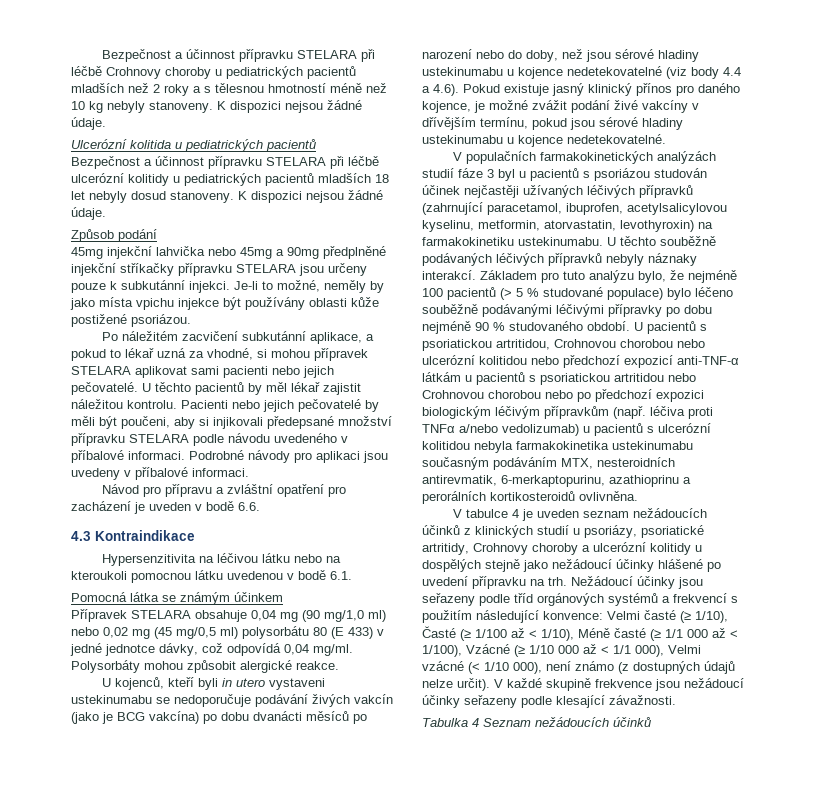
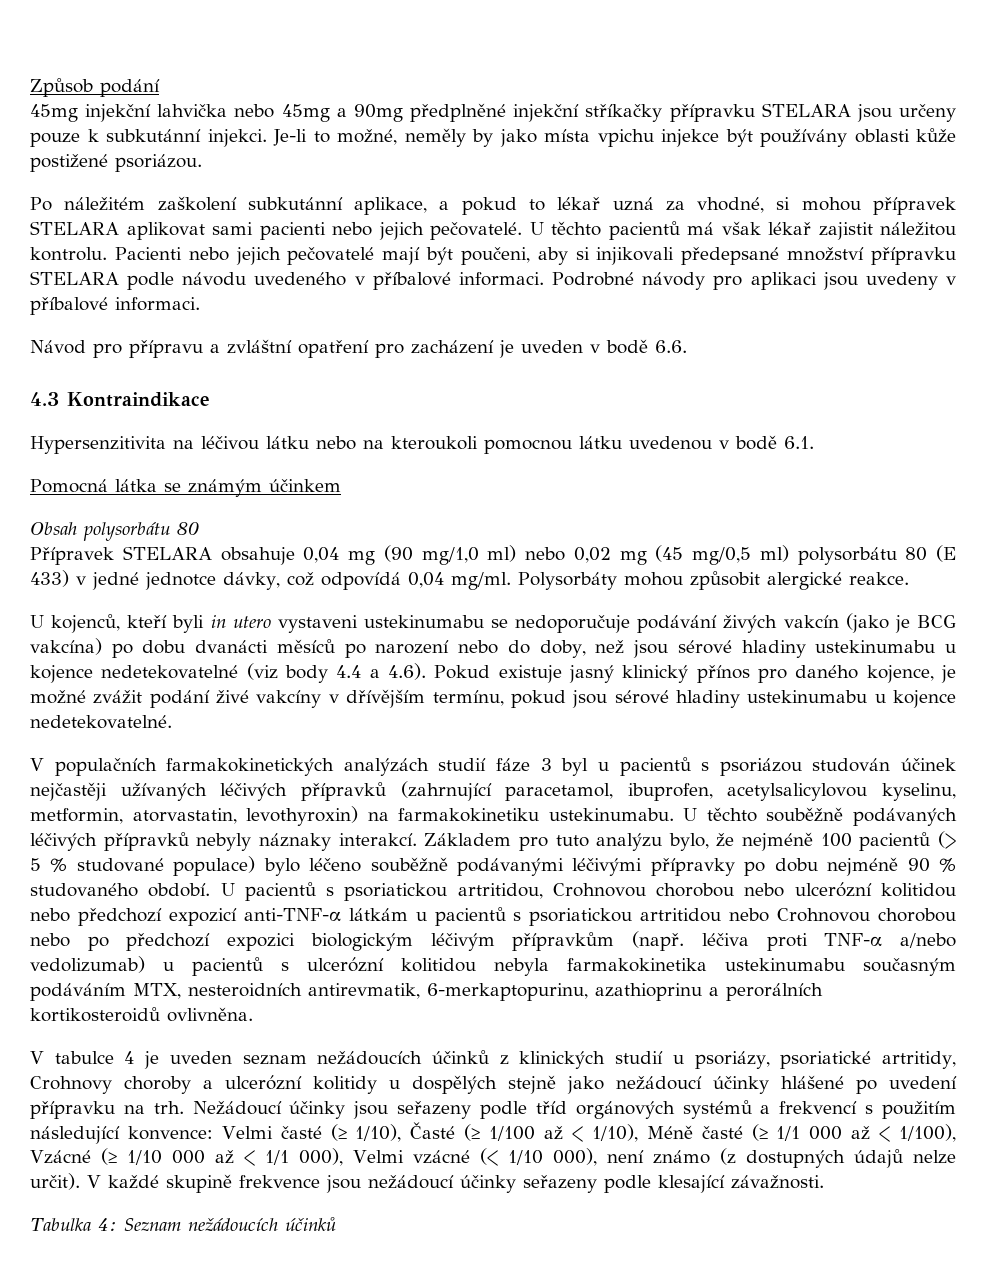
- Bezpečnost a účinnost přípravku STELARA při léčbě Crohnovy choroby u pediatrických pacientů mladších než 2 roky a s tělesnou hmotností méně než 10 kg nebyly stanoveny. K dispozici nejsou žádné údaje.
- Ulcerózní kolitida u pediatrických pacientů
- Bezpečnost a účinnost přípravku STELARA při léčbě ulcerózní kolitidy u pediatrických pacientů mladších 18 let nebyly dosud stanoveny. K dispozici nejsou žádné údaje.
- Po náležitém zacvičení subkutánní aplikace, a pokud to lékař uzná za vhodné, si mohou přípravek STELARA aplikovat sami pacienti nebo jejich pečovatelé.
+ Po náležitém zaškolení subkutánní aplikace, a pokud to lékař uzná za vhodné, si mohou přípravek STELARA aplikovat sami pacienti nebo jejich pečovatelé.
- U těchto pacientů by měl lékař zajistit náležitou kontrolu.
+ U těchto pacientů má však lékař zajistit náležitou kontrolu.
- Pacienti nebo jejich pečovatelé by měli být poučeni, aby si injikovali předepsané množství přípravku STELARA podle návodu uvedeného v příbalové informaci.
+ Pacienti nebo jejich pečovatelé mají být poučeni, aby si injikovali předepsané množství přípravku STELARA podle návodu uvedeného v příbalové informaci.
+ Obsah polysorbátu 80
- U pacientů s psoriatickou artritidou, Crohnovou chorobou nebo ulcerózní kolitidou nebo předchozí expozicí anti-TNF-α látkám u pacientů s psoriatickou artritidou nebo Crohnovou chorobou nebo po předchozí expozici biologickým léčivým přípravkům (např. léčiva proti TNFα a/nebo vedolizumab) u pacientů s ulcerózní kolitidou nebyla farmakokinetika ustekinumabu současným podáváním MTX, nesteroidních antirevmatik, 6-merkaptopurinu, azathioprinu a perorálních kortikosteroidů ovlivněna.
+ U pacientů s psoriatickou artritidou, Crohnovou chorobou nebo ulcerózní kolitidou nebo předchozí expozicí anti-TNF-α látkám u pacientů s psoriatickou artritidou nebo Crohnovou chorobou nebo po předchozí expozici biologickým léčivým přípravkům (např. léčiva proti TNF-α a/nebo vedolizumab) u pacientů s ulcerózní kolitidou nebyla farmakokinetika ustekinumabu současným podáváním MTX, nesteroidních antirevmatik, 6-merkaptopurinu, azathioprinu a perorálních kortikosteroidů ovlivněna.
- Tabulka 4 Seznam nežádoucích účinků
+ Tabulka 4: Seznam nežádoucích účinků

